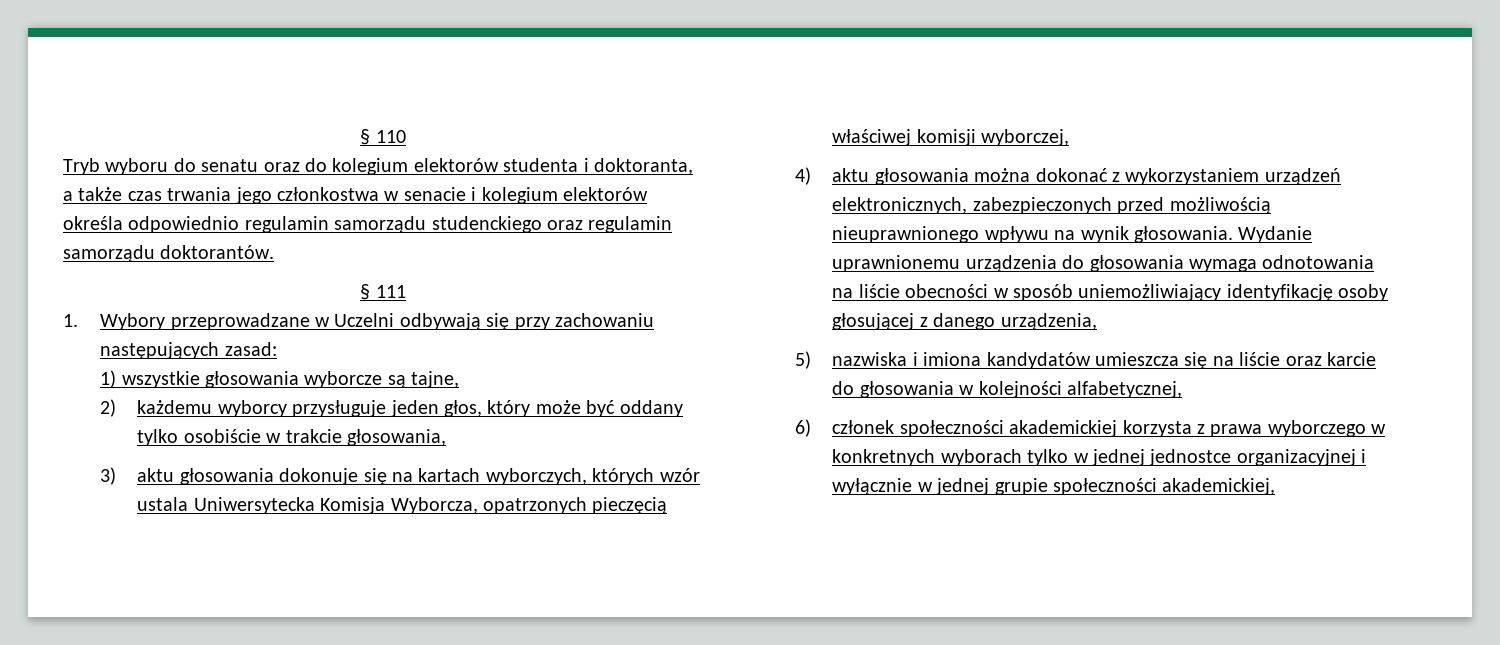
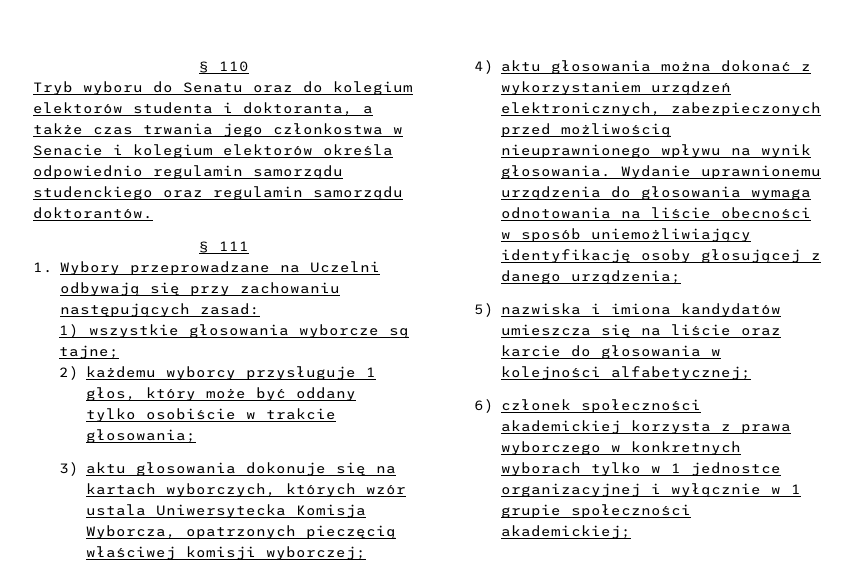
- Tryb wyboru do senatu oraz do kolegium elektorów studenta i doktoranta, a także czas trwania jego członkostwa w senacie i kolegium elektorów określa odpowiednio regulamin samorządu studenckiego oraz regulamin samorządu doktorantów.
+ Tryb wyboru do Senatu oraz do kolegium elektorów studenta i doktoranta, a także czas trwania jego członkostwa w Senacie i kolegium elektorów określa odpowiednio regulamin samorządu studenckiego oraz regulamin samorządu doktorantów.
- 1. Wybory przeprowadzane w Uczelni odbywają się przy zachowaniu następujących zasad:
+ 1. Wybory przeprowadzane na Uczelni odbywają się przy zachowaniu następujących zasad:
- 1) wszystkie głosowania wyborcze są tajne,
+ 1) wszystkie głosowania wyborcze są tajne;
- 2) każdemu wyborcy przysługuje jeden głos, który może być oddany tylko osobiście w trakcie głosowania,
+ 2) każdemu wyborcy przysługuje 1 głos, który może być oddany tylko osobiście w trakcie głosowania;
- 3) aktu głosowania dokonuje się na kartach wyborczych, których wzór ustala Uniwersytecka Komisja Wyborcza, opatrzonych pieczęcią właściwej komisji wyborczej,
+ 3) aktu głosowania dokonuje się na kartach wyborczych, których wzór ustala Uniwersytecka Komisja Wyborcza, opatrzonych pieczęcią właściwej komisji wyborczej;
- Wydanie uprawnionemu urządzenia do głosowania wymaga odnotowania na liście obecności w sposób uniemożliwiający identyfikację osoby głosującej z danego urządzenia,
+ Wydanie uprawnionemu urządzenia do głosowania wymaga odnotowania na liście obecności w sposób uniemożliwiający identyfikację osoby głosującej z danego urządzenia;
- 5) nazwiska i imiona kandydatów umieszcza się na liście oraz karcie do głosowania w kolejności alfabetycznej,
+ 5) nazwiska i imiona kandydatów umieszcza się na liście oraz karcie do głosowania w kolejności alfabetycznej;
- 6) członek społeczności akademickiej korzysta z prawa wyborczego w konkretnych wyborach tylko w jednej jednostce organizacyjnej i wyłącznie w jednej grupie społeczności akademickiej,
+ 6) członek społeczności akademickiej korzysta z prawa wyborczego w konkretnych wyborach tylko w 1 jednostce organizacyjnej i wyłącznie w 1 grupie społeczności akademickiej;

